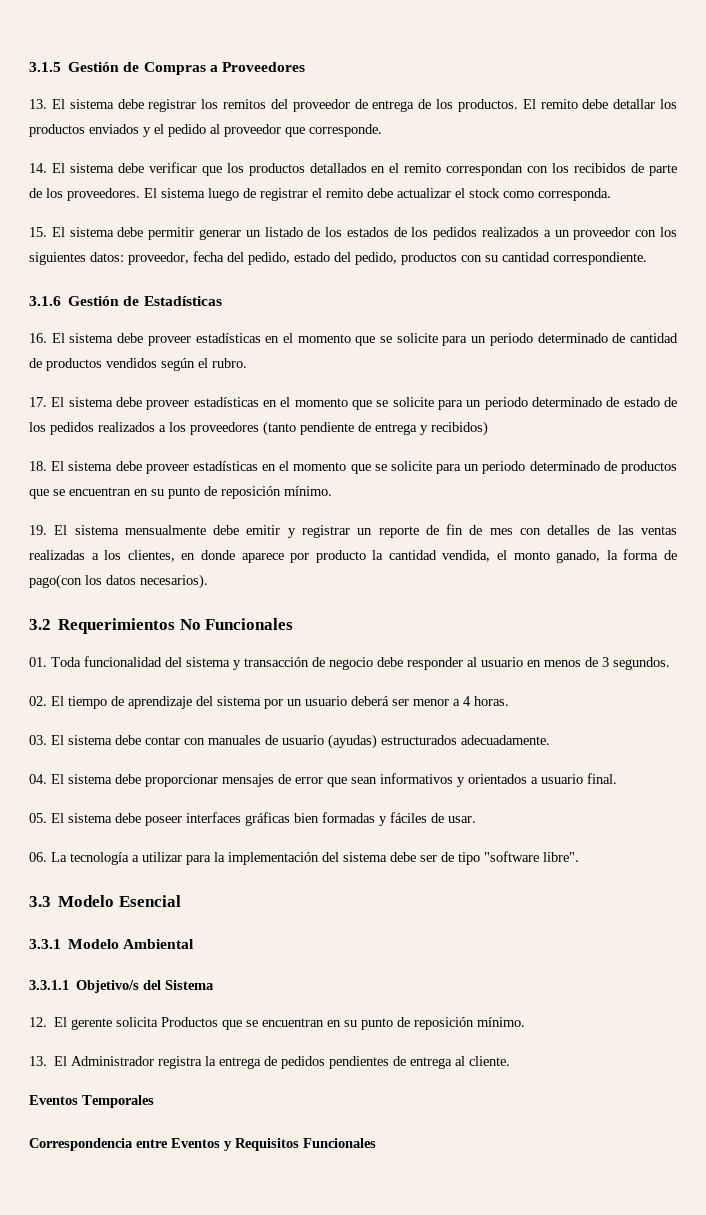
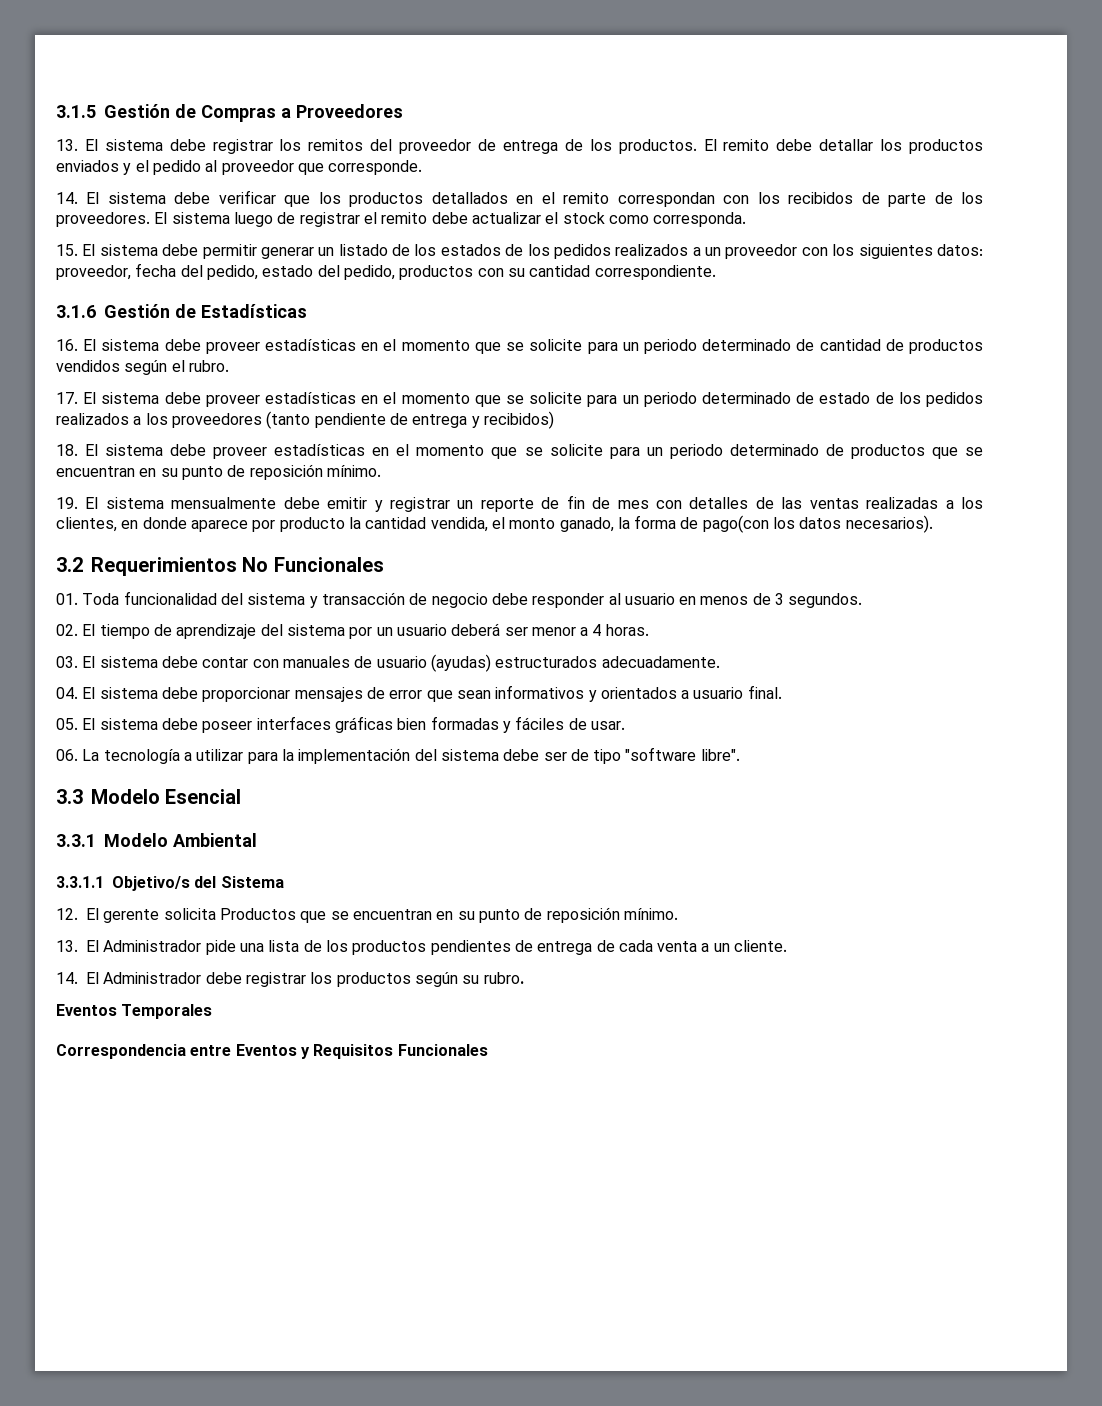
- 13. El Administrador registra la entrega de pedidos pendientes de entrega al cliente.
+ 13. El Administrador pide una lista de los productos pendientes de entrega de cada venta a un cliente.
+ 14. El Administrador debe registrar los productos según su rubro.

